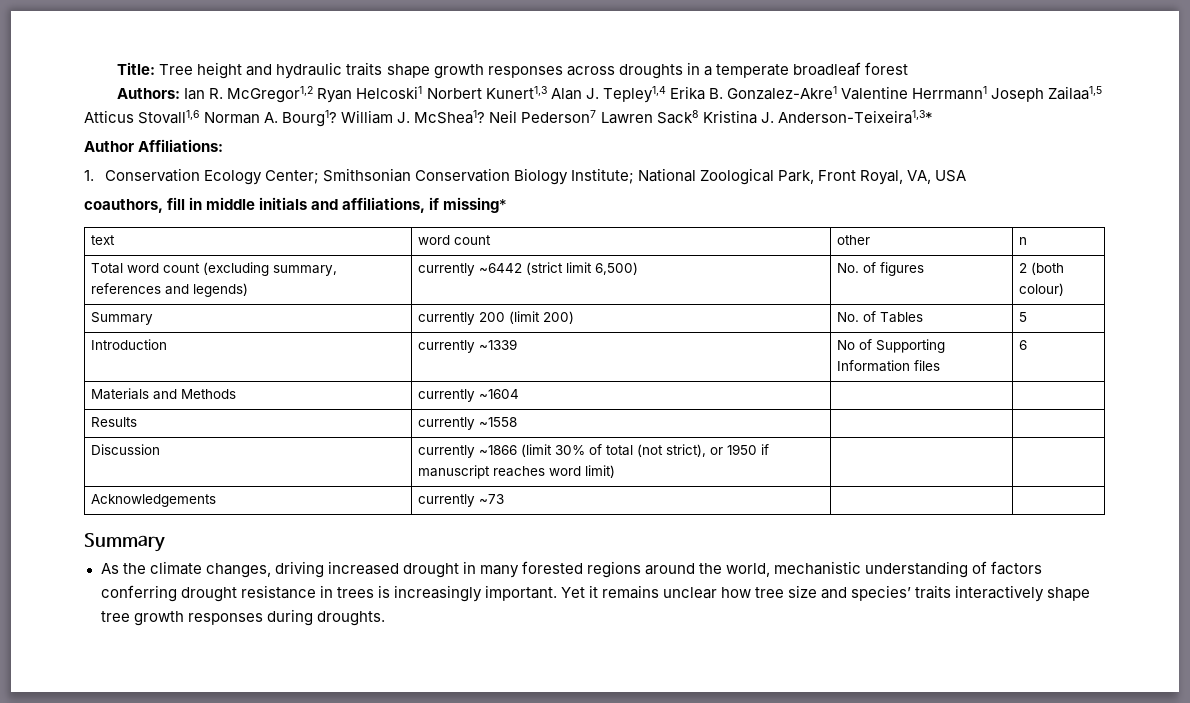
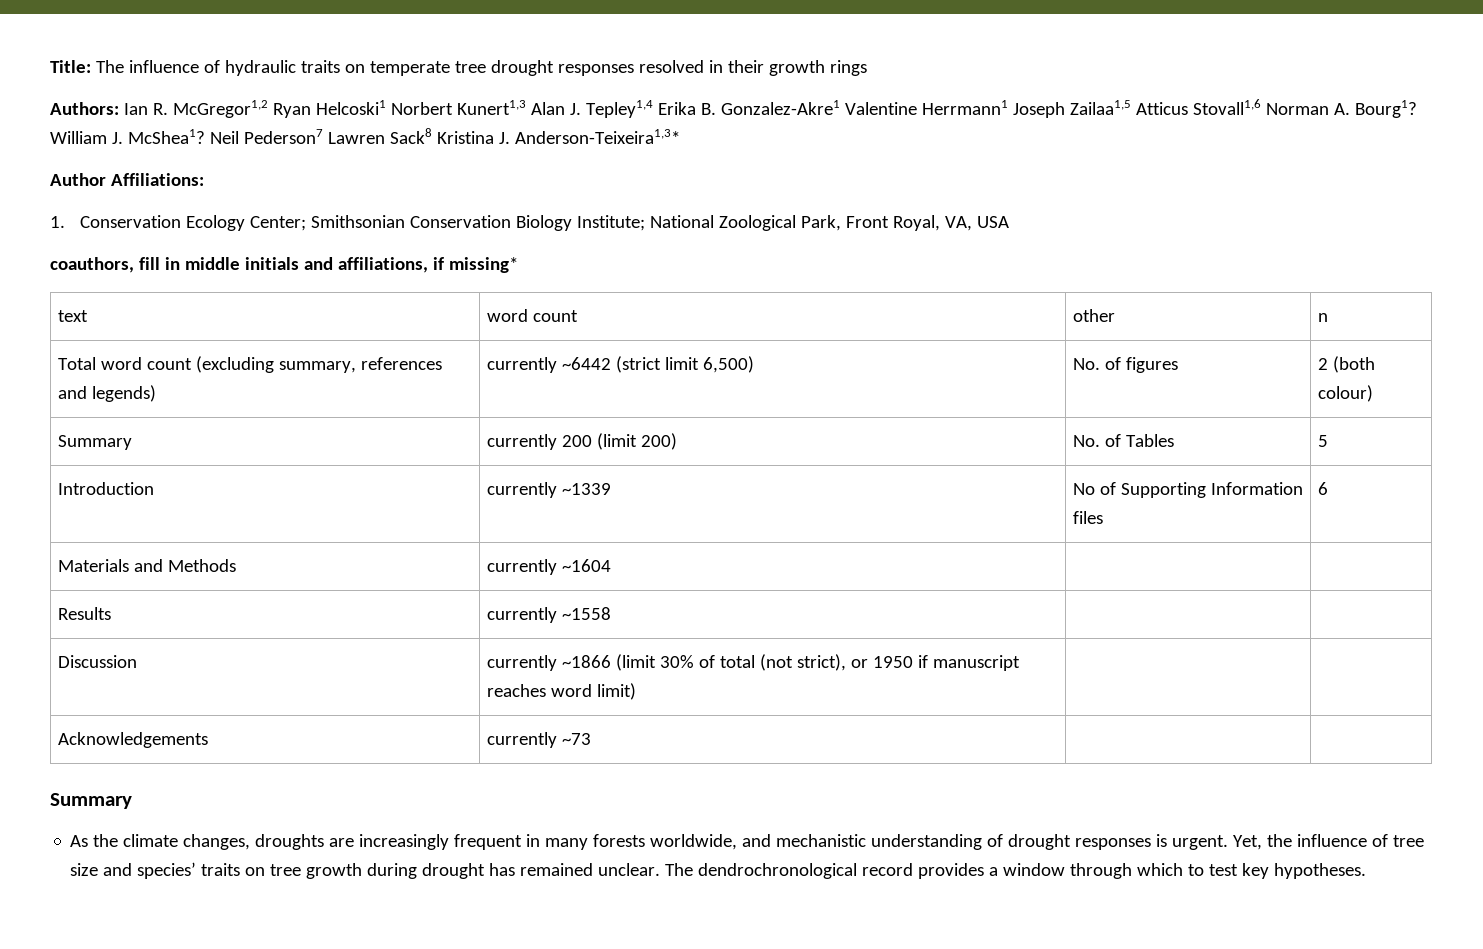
- Title: Tree height and hydraulic traits shape growth responses across droughts in a temperate broadleaf forest
+ Title: The influence of hydraulic traits on temperate tree drought responses resolved in their growth rings
- As the climate changes, driving increased drought in many forested regions around the world, mechanistic understanding of factors conferring drought resistance in trees is increasingly important. Yet it remains unclear how tree size and species’ traits interactively shape tree growth responses during droughts.
+ As the climate changes, droughts are increasingly frequent in many forests worldwide, and mechanistic understanding of drought responses is urgent. Yet, the influence of tree size and species’ traits on tree growth during drought has remained unclear. The dendrochronological record provides a window through which to test key hypotheses.

